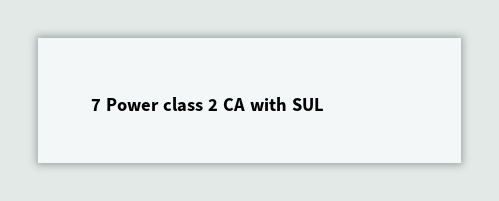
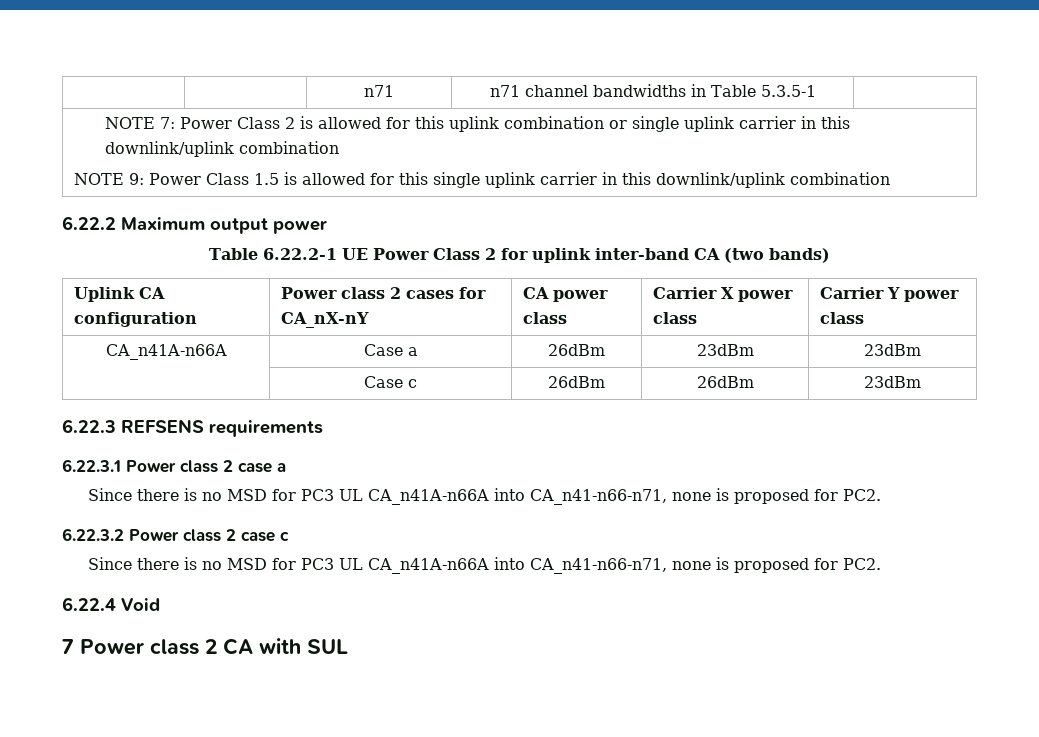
+ | | n71 | n71 channel bandwidths in Table 5.3.5-1 |
+ NOTE 7: Power Class 2 is allowed for this uplink combination or single uplink carrier in this downlink/uplink combination
+ NOTE 9: Power Class 1.5 is allowed for this single uplink carrier in this downlink/uplink combination
+ 6.22.2 Maximum output power
+ Table 6.22.2-1 UE Power Class 2 for uplink inter-band CA (two bands)
+ Uplink CA configuration | Power class 2 cases for CA_nX-nY | CA power class | Carrier X power class | Carrier Y power class
+ CA_n41A-n66A | Case a | 26dBm | 23dBm | 23dBm
+ | Case c | 26dBm | 26dBm | 23dBm
+ 6.22.3 REFSENS requirements
+ 6.22.3.1 Power class 2 case a
+ Since there is no MSD for PC3 UL CA_n41A-n66A into CA_n41-n66-n71, none is proposed for PC2.
+ 6.22.3.2 Power class 2 case c
+ Since there is no MSD for PC3 UL CA_n41A-n66A into CA_n41-n66-n71, none is proposed for PC2.
+ 6.22.4 Void

